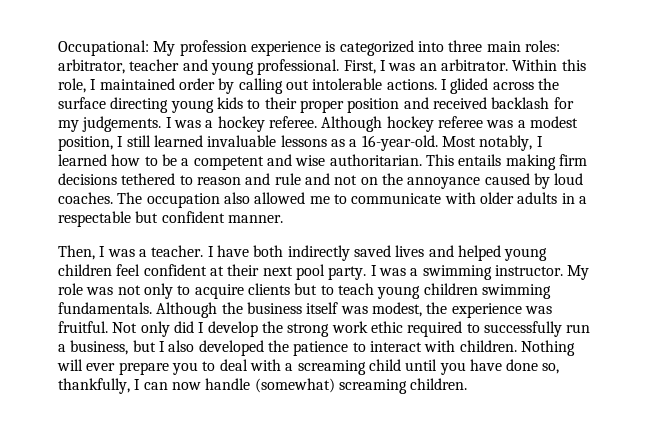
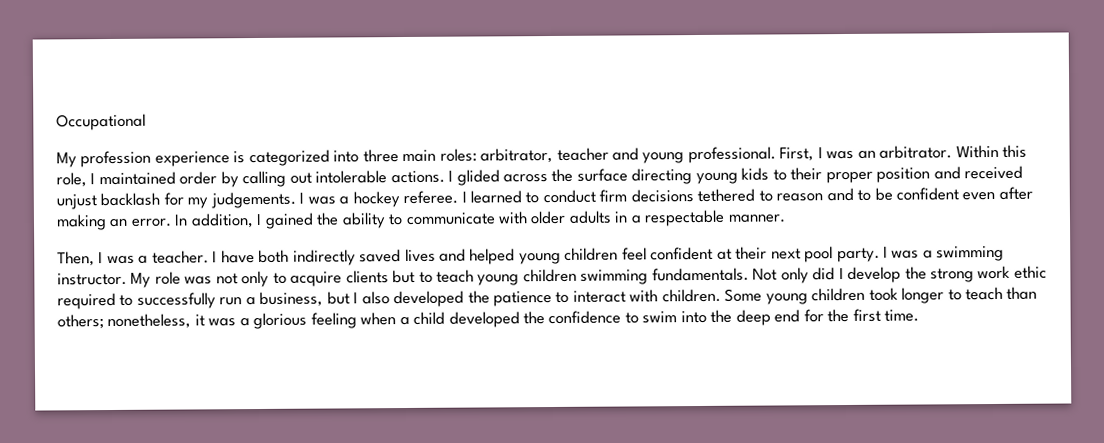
- Occupational: My profession experience is categorized into three main roles: arbitrator, teacher and young professional.
+ Occupational
+ My profession experience is categorized into three main roles: arbitrator, teacher and young professional.
- I glided across the surface directing young kids to their proper position and received backlash for my judgements.
+ I glided across the surface directing young kids to their proper position and received unjust backlash for my judgements.
- Although hockey referee was a modest position, I still learned invaluable lessons as a 16-year-old. Most notably, I learned how to be a competent and wise authoritarian. This entails making firm decisions tethered to reason and rule and not on the annoyance caused by loud coaches. The occupation also allowed me to communicate with older adults in a respectable but confident manner.
+ I learned to conduct firm decisions tethered to reason and to be confident even after making an error. In addition, I gained the ability to communicate with older adults in a respectable manner.
- Although the business itself was modest, the experience was fruitful.
- Nothing will ever prepare you to deal with a screaming child until you have done so, thankfully, I can now handle (somewhat) screaming children.
+ Some young children took longer to teach than others; nonetheless, it was a glorious feeling when a child developed the confidence to swim into the deep end for the first time.

